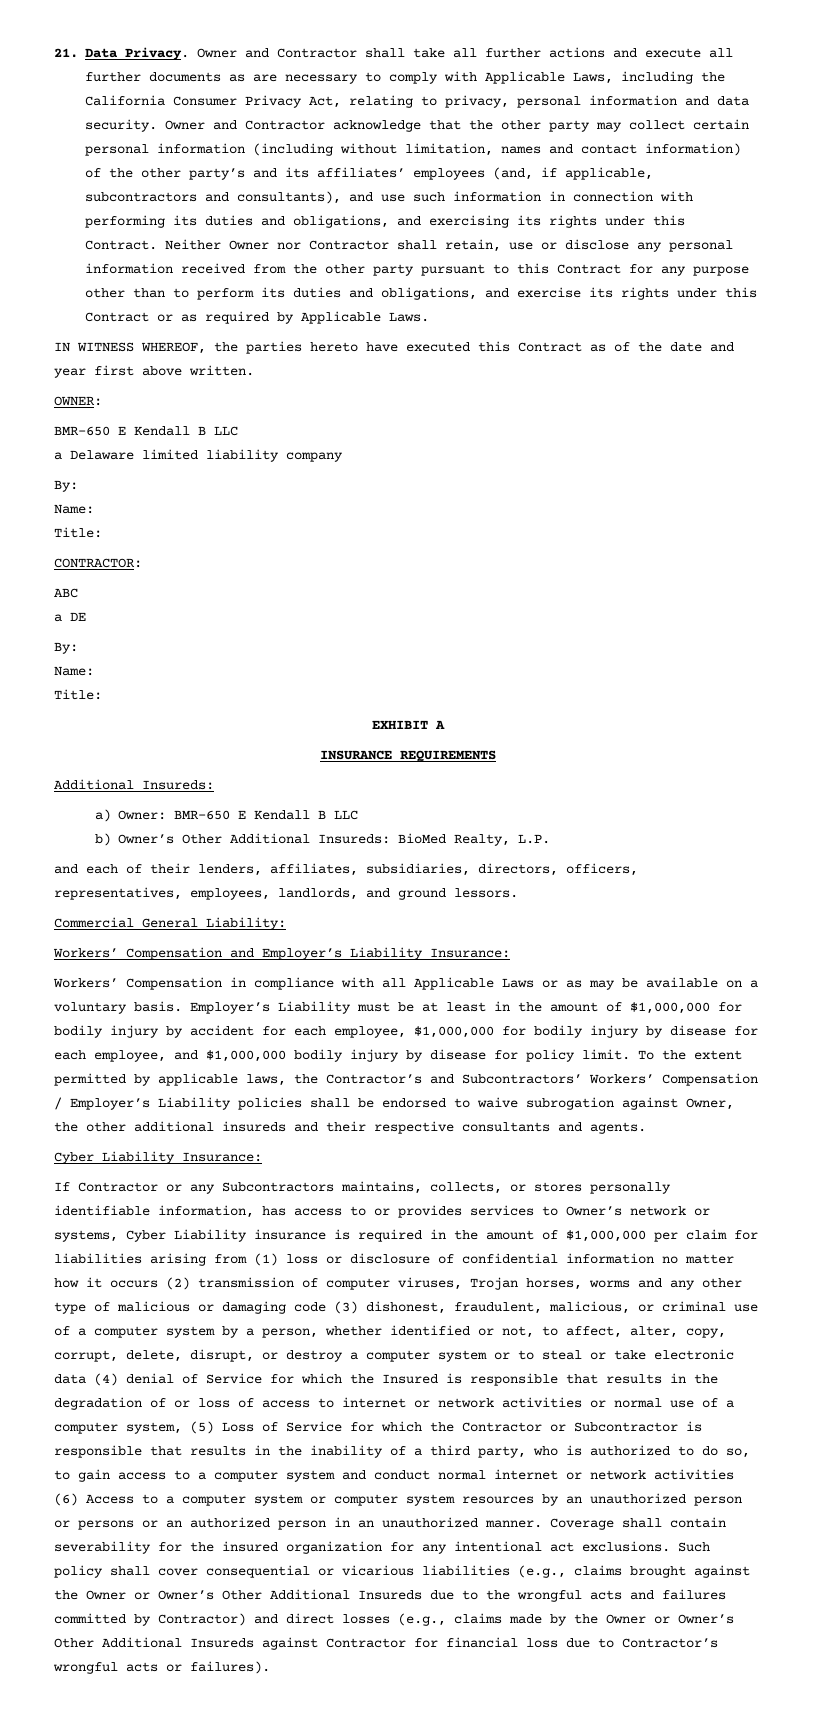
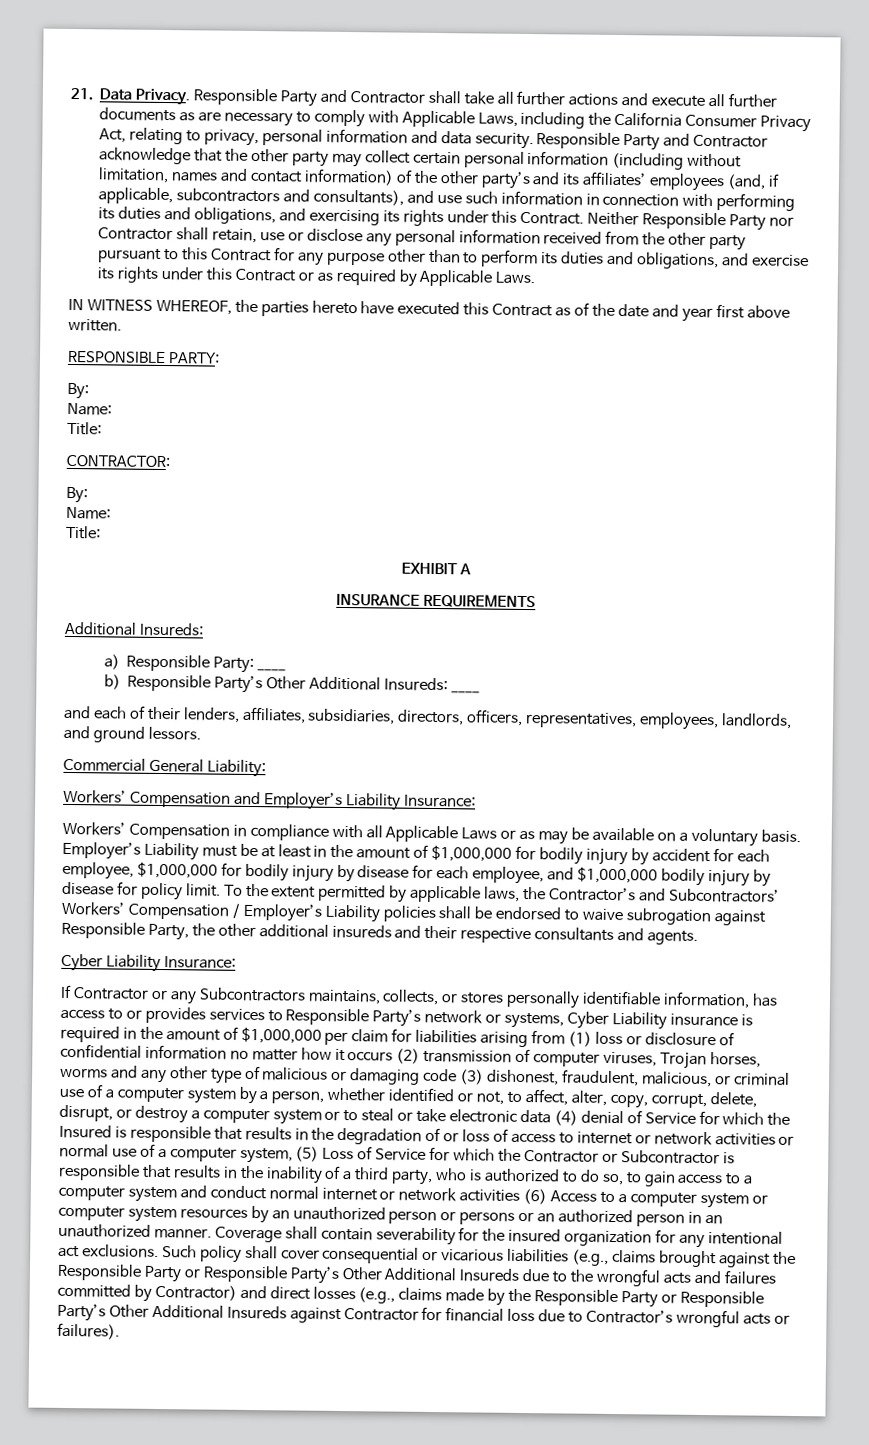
- Owner and Contractor shall take all further actions and execute all further documents as are necessary to comply with Applicable Laws, including the California Consumer Privacy Act, relating to privacy, personal information and data security.
+ Responsible Party and Contractor shall take all further actions and execute all further documents as are necessary to comply with Applicable Laws, including the California Consumer Privacy Act, relating to privacy, personal information and data security.
- Owner and Contractor acknowledge that the other party may collect certain personal information (including without limitation, names and contact information) of the other party’s and its affiliates’ employees (and, if applicable, subcontractors and consultants), and use such information in connection with performing its duties and obligations, and exercising its rights under this Contract.
+ Responsible Party and Contractor acknowledge that the other party may collect certain personal information (including without limitation, names and contact information) of the other party’s and its affiliates’ employees (and, if applicable, subcontractors and consultants), and use such information in connection with performing its duties and obligations, and exercising its rights under this Contract.
- Neither Owner nor Contractor shall retain, use or disclose any personal information received from the other party pursuant to this Contract for any purpose other than to perform its duties and obligations, and exercise its rights under this Contract or as required by Applicable Laws.
+ Neither Responsible Party nor Contractor shall retain, use or disclose any personal information received from the other party pursuant to this Contract for any purpose other than to perform its duties and obligations, and exercise its rights under this Contract or as required by Applicable Laws.
- OWNER:
- BMR-650 E Kendall B LLC
- a Delaware limited liability company
+ RESPONSIBLE PARTY:
- ABC
- a DE
- a) Owner: BMR-650 E Kendall B LLC
+ a) Responsible Party: ____
- b) Owner’s Other Additional Insureds: BioMed Realty, L.P.
+ b) Responsible Party’s Other Additional Insureds: ____
- To the extent permitted by applicable laws, the Contractor’s and Subcontractors’ Workers’ Compensation / Employer’s Liability policies shall be endorsed to waive subrogation against Owner, the other additional insureds and their respective consultants and agents.
+ To the extent permitted by applicable laws, the Contractor’s and Subcontractors’ Workers’ Compensation / Employer’s Liability policies shall be endorsed to waive subrogation against Responsible Party, the other additional insureds and their respective consultants and agents.
- If Contractor or any Subcontractors maintains, collects, or stores personally identifiable information, has access to or provides services to Owner’s network or systems, Cyber Liability insurance is required in the amount of $1,000,000 per claim for liabilities arising from (1) loss or disclosure of confidential information no matter how it occurs (2) transmission of computer viruses, Trojan horses, worms and any other type of malicious or damaging code (3) dishonest, fraudulent, malicious, or criminal use of a computer system by a person, whether identified or not, to affect, alter, copy, corrupt, delete, disrupt, or destroy a computer system or to steal or take electronic data (4) denial of Service for which the Insured is responsible that results in the degradation of or loss of access to internet or network activities or normal use of a computer system, (5) Loss of Service for which the Contractor or Subcontractor is responsible that results in the inability of a third party, who is authorized to do so, to gain access to a computer system and conduct normal internet or network activities (6) Access to a computer system or computer system resources by an unauthorized person or persons or an authorized person in an unauthorized manner.
+ If Contractor or any Subcontractors maintains, collects, or stores personally identifiable information, has access to or provides services to Responsible Party’s network or systems, Cyber Liability insurance is required in the amount of $1,000,000 per claim for liabilities arising from (1) loss or disclosure of confidential information no matter how it occurs (2) transmission of computer viruses, Trojan horses, worms and any other type of malicious or damaging code (3) dishonest, fraudulent, malicious, or criminal use of a computer system by a person, whether identified or not, to affect, alter, copy, corrupt, delete, disrupt, or destroy a computer system or to steal or take electronic data (4) denial of Service for which the Insured is responsible that results in the degradation of or loss of access to internet or network activities or normal use of a computer system, (5) Loss of Service for which the Contractor or Subcontractor is responsible that results in the inability of a third party, who is authorized to do so, to gain access to a computer system and conduct normal internet or network activities (6) Access to a computer system or computer system resources by an unauthorized person or persons or an authorized person in an unauthorized manner.
- Such policy shall cover consequential or vicarious liabilities (e.g., claims brought against the Owner or Owner’s Other Additional Insureds due to the wrongful acts and failures committed by Contractor) and direct losses (e.g., claims made by the Owner or Owner’s Other Additional Insureds against Contractor for financial loss due to Contractor’s wrongful acts or failures).
+ Such policy shall cover consequential or vicarious liabilities (e.g., claims brought against the Responsible Party or Responsible Party’s Other Additional Insureds due to the wrongful acts and failures committed by Contractor) and direct losses (e.g., claims made by the Responsible Party or Responsible Party’s Other Additional Insureds against Contractor for financial loss due to Contractor’s wrongful acts or failures).

